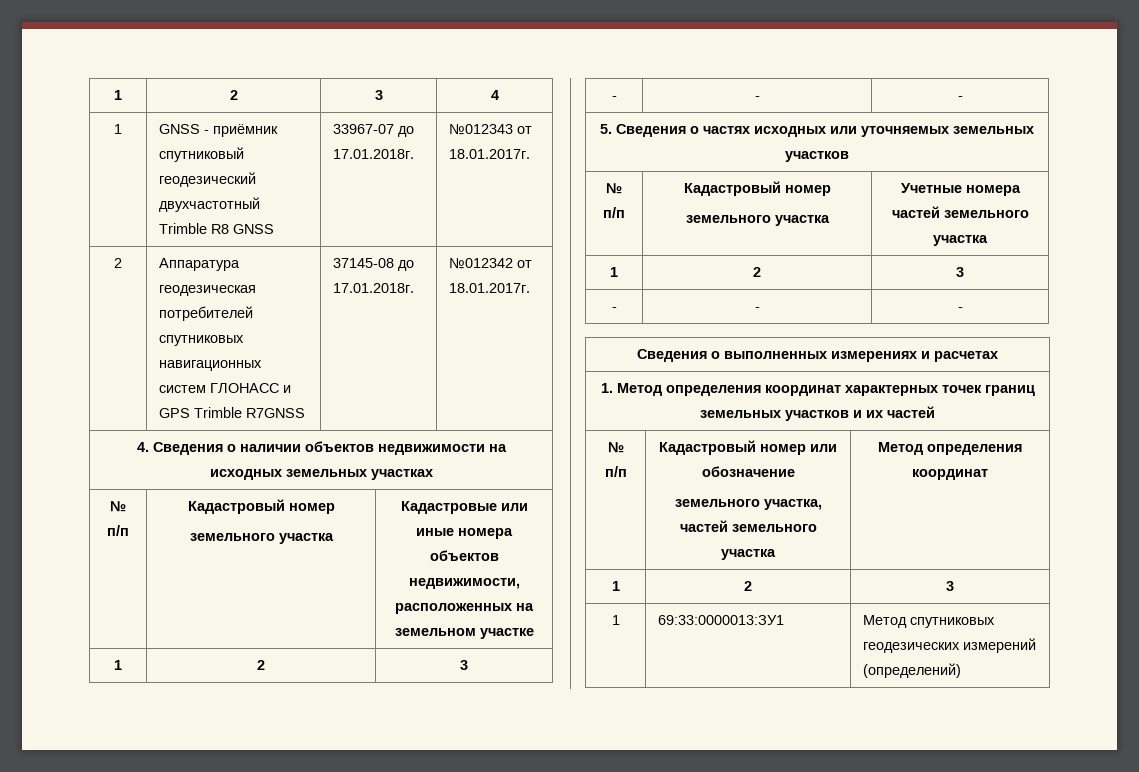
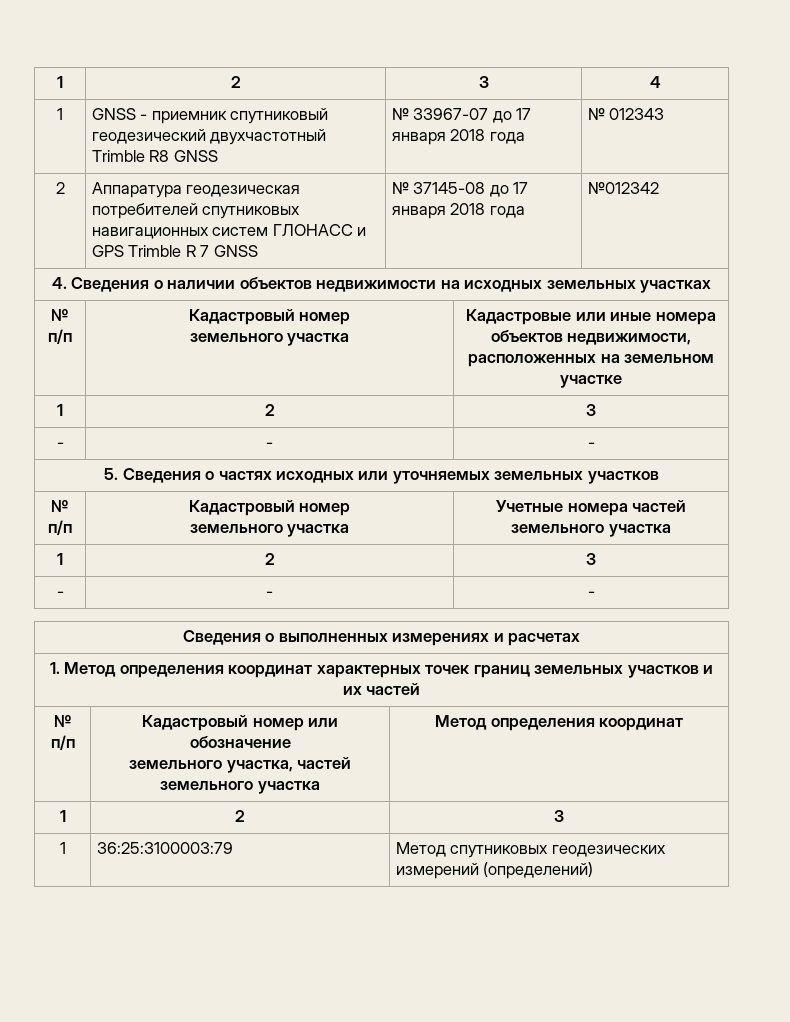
- 1 | GNSS - приёмник спутниковый геодезический двухчастотный Trimble R8 GNSS | 33967-07 до 17.01.2018г. | №012343 от 18.01.2017г.
+ 1 | GNSS - приемник спутниковый геодезический двухчастотный Trimble R8 GNSS | № 33967-07 до 17 января 2018 года | № 012343
- 2 | Аппаратура геодезическая потребителей спутниковых навигационных систем ГЛОНАСС и GPS Trimble R7GNSS | 37145-08 до 17.01.2018г. | №012342 от 18.01.2017г.
+ 2 | Аппаратура геодезическая потребителей спутниковых навигационных систем ГЛОНАСС и GPS Trimble R 7 GNSS | № 37145-08 до 17 января 2018 года | №012342
- 1 | 69:33:0000013:ЗУ1 | Метод спутниковых геодезических измерений (определений)
+ 1 | 36:25:3100003:79 | Метод спутниковых геодезических измерений (определений)

